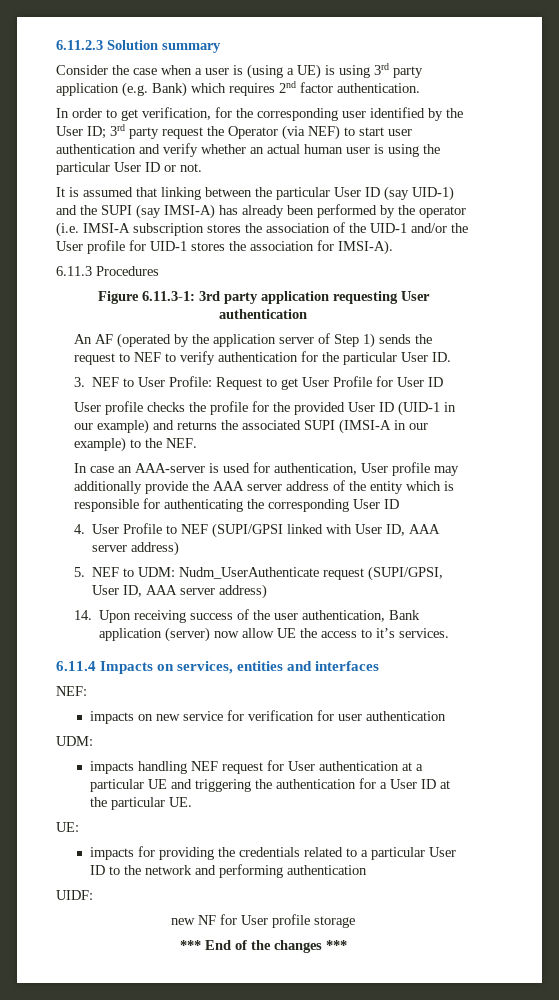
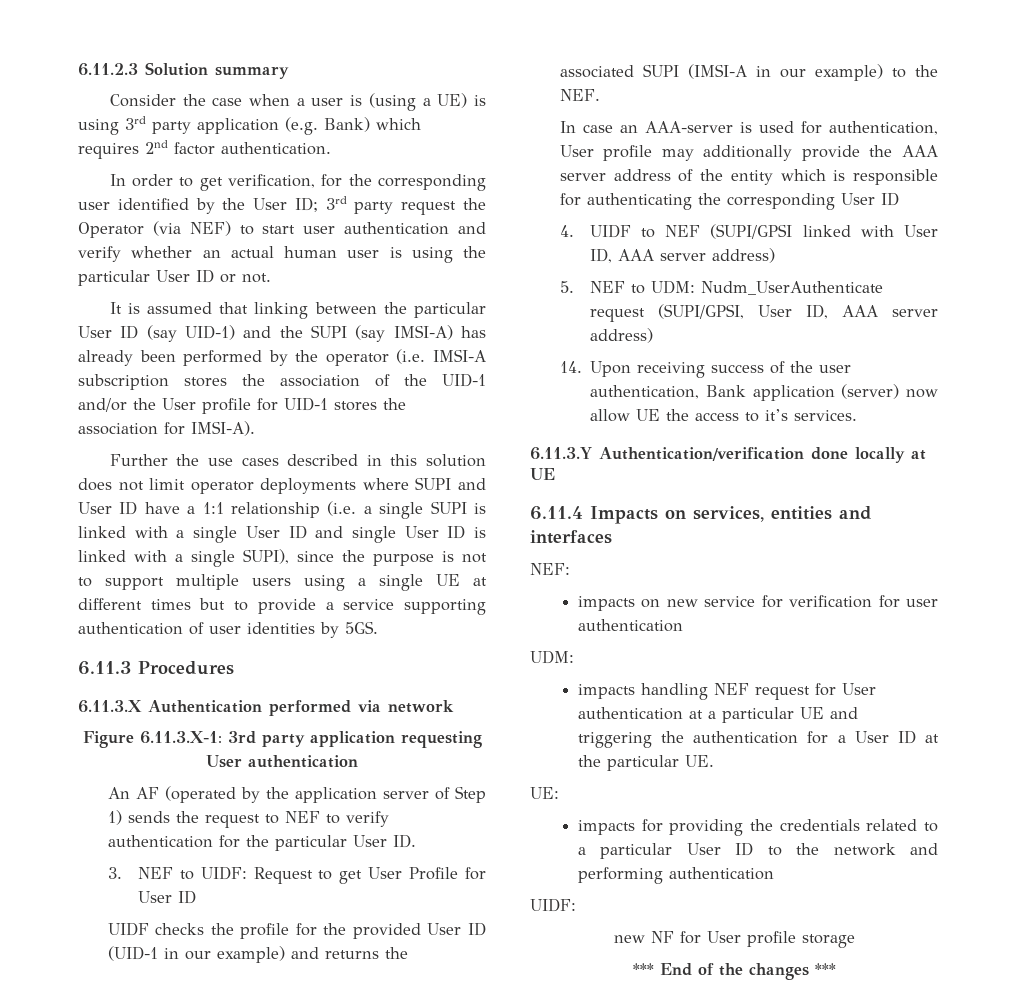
+ Further the use cases described in this solution does not limit operator deployments where SUPI and User ID have a 1:1 relationship (i.e. a single SUPI is linked with a single User ID and single User ID is linked with a single SUPI), since the purpose is not to support multiple users using a single UE at different times but to provide a service supporting authentication of user identities by 5GS.
  6.11.3 Procedures
+ 6.11.3.X Authentication performed via network
- Figure 6.11.3-1: 3rd party application requesting User authentication
+ Figure 6.11.3.X-1: 3rd party application requesting User authentication
- 3. NEF to User Profile: Request to get User Profile for User ID
+ 3. NEF to UIDF: Request to get User Profile for User ID
- User profile checks the profile for the provided User ID (UID-1 in our example) and returns the associated SUPI (IMSI-A in our example) to the NEF.
+ UIDF checks the profile for the provided User ID (UID-1 in our example) and returns the associated SUPI (IMSI-A in our example) to the NEF.
- 4. User Profile to NEF (SUPI/GPSI linked with User ID, AAA server address)
+ 4. UIDF to NEF (SUPI/GPSI linked with User ID, AAA server address)
+ 6.11.3.Y Authentication/verification done locally at UE

